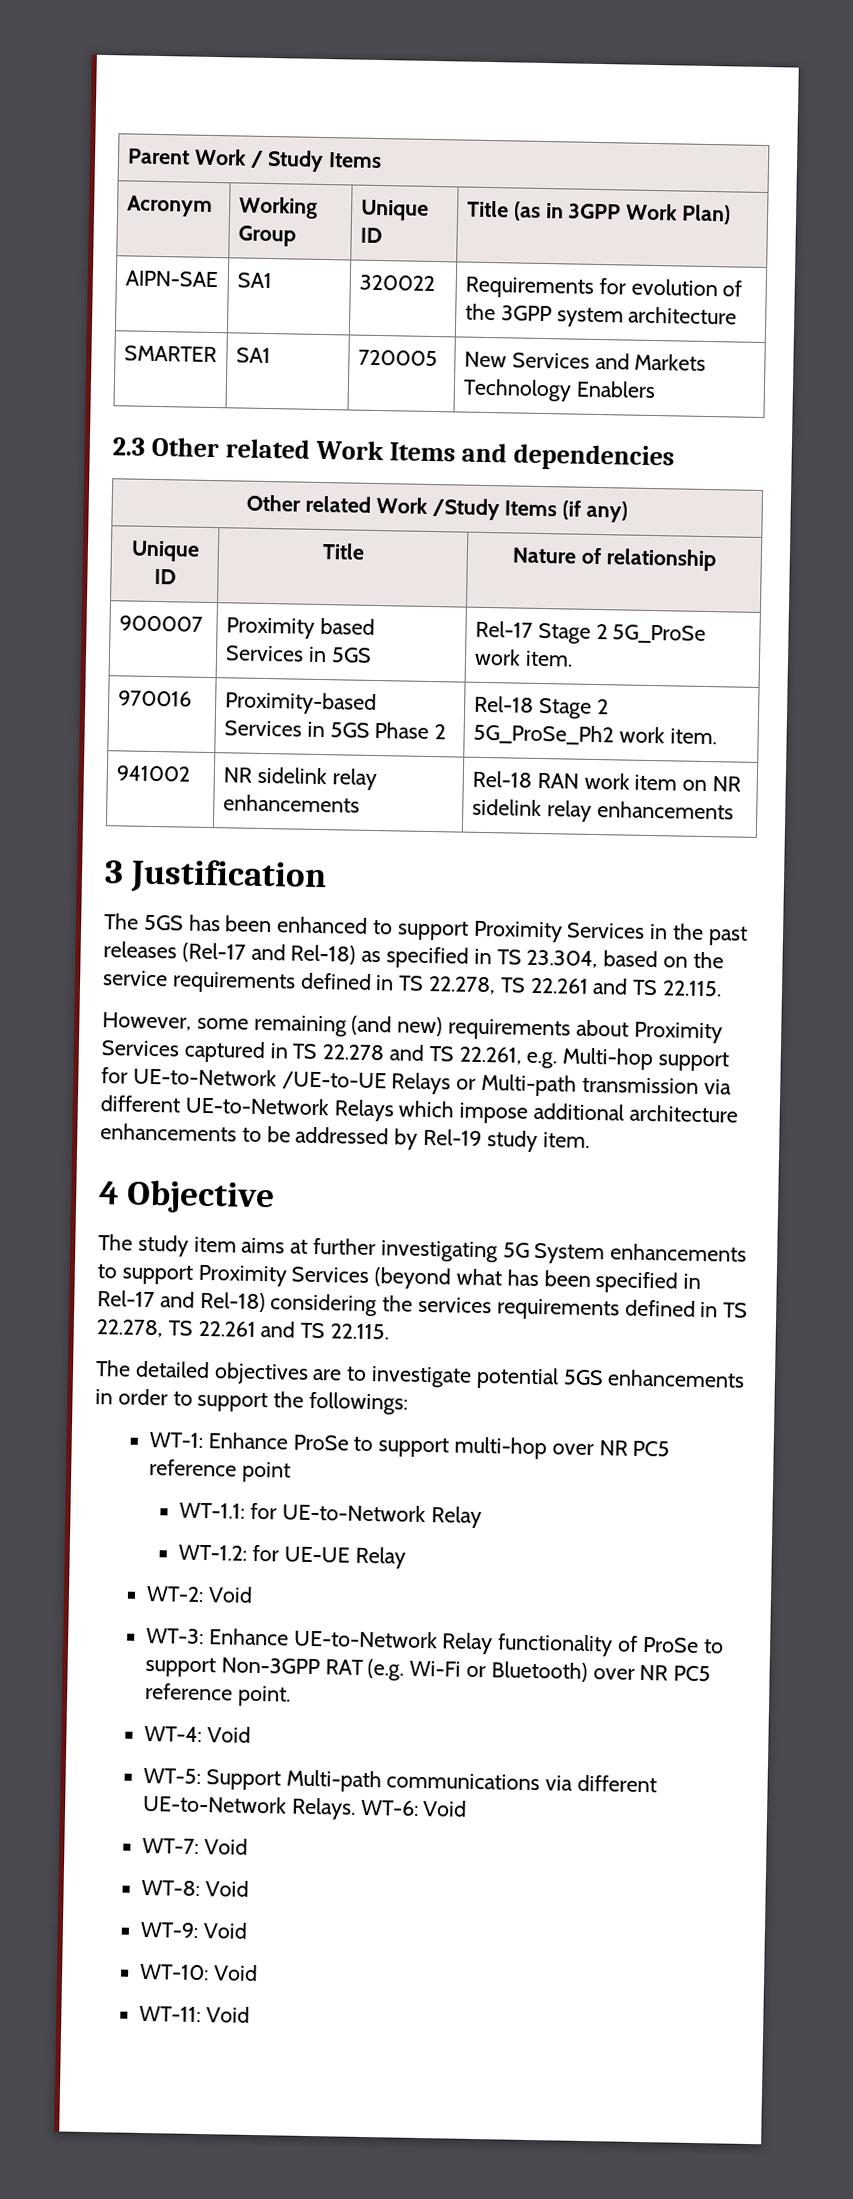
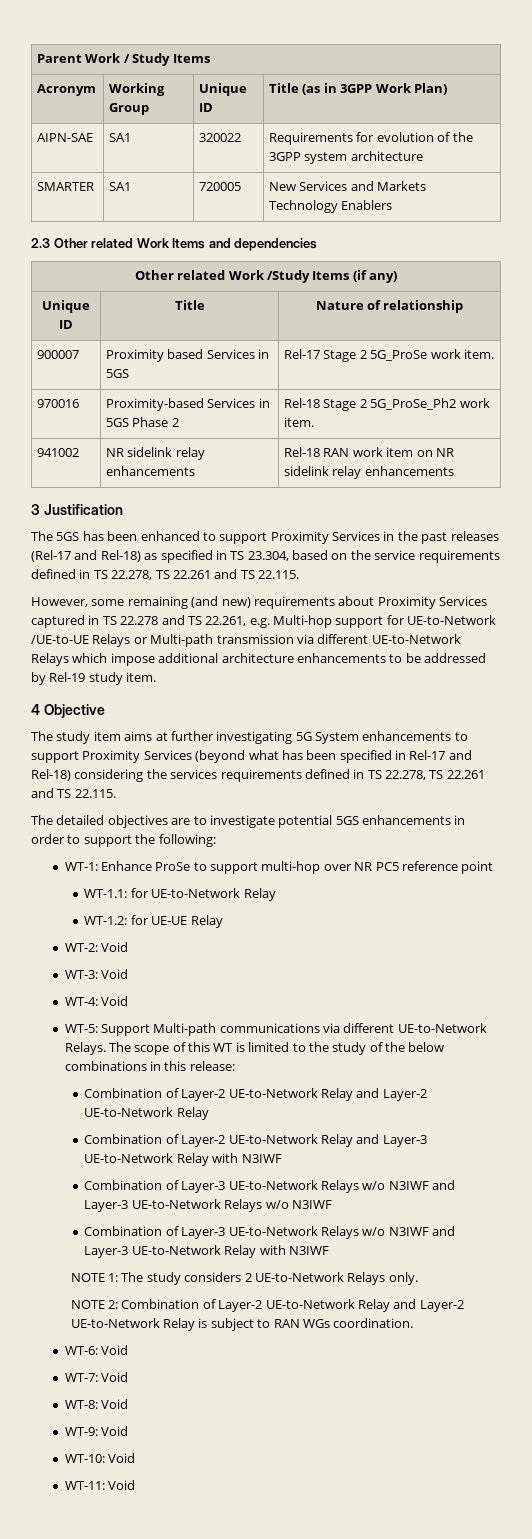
- The detailed objectives are to investigate potential 5GS enhancements in order to support the followings:
+ The detailed objectives are to investigate potential 5GS enhancements in order to support the following:
- WT-3: Enhance UE-to-Network Relay functionality of ProSe to support Non-3GPP RAT (e.g. Wi-Fi or Bluetooth) over NR PC5 reference point.
+ WT-3: Void
- WT-5: Support Multi-path communications via different UE-to-Network Relays. WT-6: Void
+ WT-5: Support Multi-path communications via different UE-to-Network Relays. The scope of this WT is limited to the study of the below combinations in this release:
+ Combination of Layer-2 UE-to-Network Relay and Layer-2 UE-to-Network Relay
+ Combination of Layer-2 UE-to-Network Relay and Layer-3 UE-to-Network Relay with N3IWF
+ Combination of Layer-3 UE-to-Network Relays w/o N3IWF and Layer-3 UE-to-Network Relays w/o N3IWF
+ Combination of Layer-3 UE-to-Network Relays w/o N3IWF and Layer-3 UE-to-Network Relay with N3IWF
+ NOTE 1: The study considers 2 UE-to-Network Relays only.
+ NOTE 2: Combination of Layer-2 UE-to-Network Relay and Layer-2 UE-to-Network Relay is subject to RAN WGs coordination.
+ WT-6: Void

